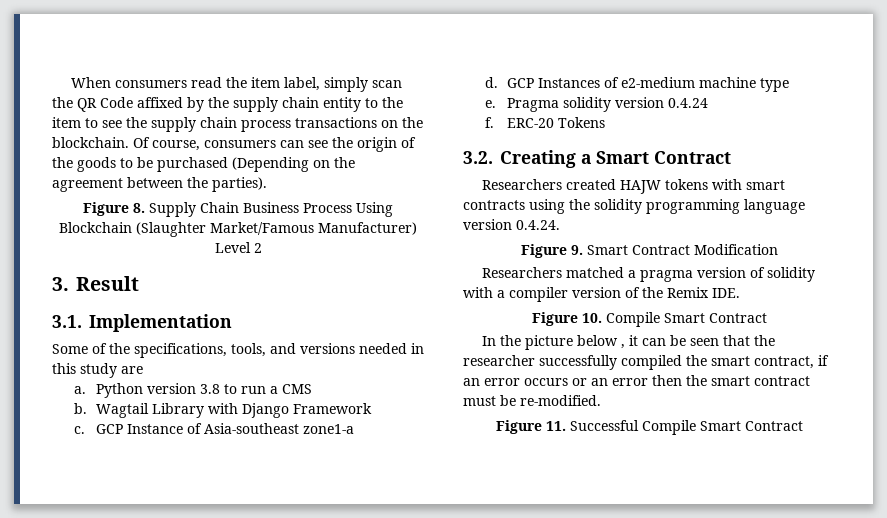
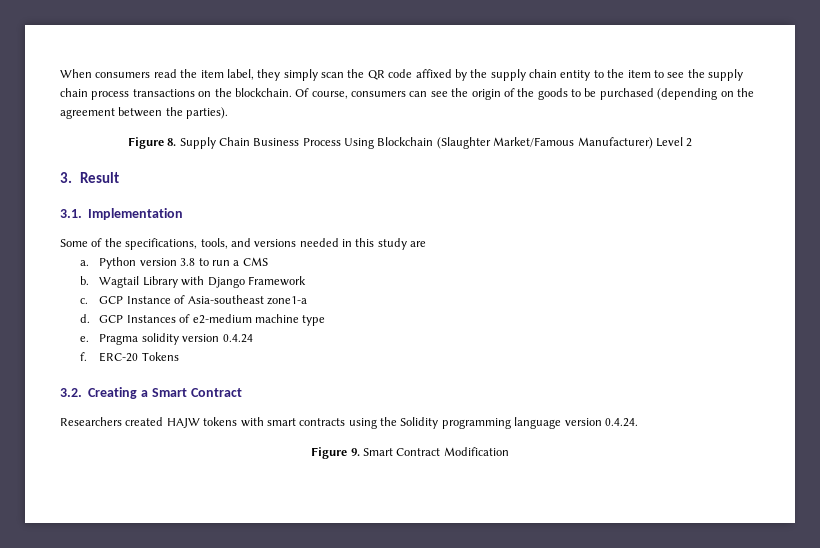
- When consumers read the item label, simply scan the QR Code affixed by the supply chain entity to the item to see the supply chain process transactions on the blockchain.
+ When consumers read the item label, they simply scan the QR code affixed by the supply chain entity to the item to see the supply chain process transactions on the blockchain.
- Of course, consumers can see the origin of the goods to be purchased (Depending on the agreement between the parties).
+ Of course, consumers can see the origin of the goods to be purchased (depending on the agreement between the parties).
- Researchers created HAJW tokens with smart contracts using the solidity programming language version 0.4.24.
+ Researchers created HAJW tokens with smart contracts using the Solidity programming language version 0.4.24.
- Researchers matched a pragma version of solidity with a compiler version of the Remix IDE.
- Figure 10. Compile Smart Contract
- In the picture below , it can be seen that the researcher successfully compiled the smart contract, if an error occurs or an error then the smart contract must be re-modified.
- Figure 11. Successful Compile Smart Contract

